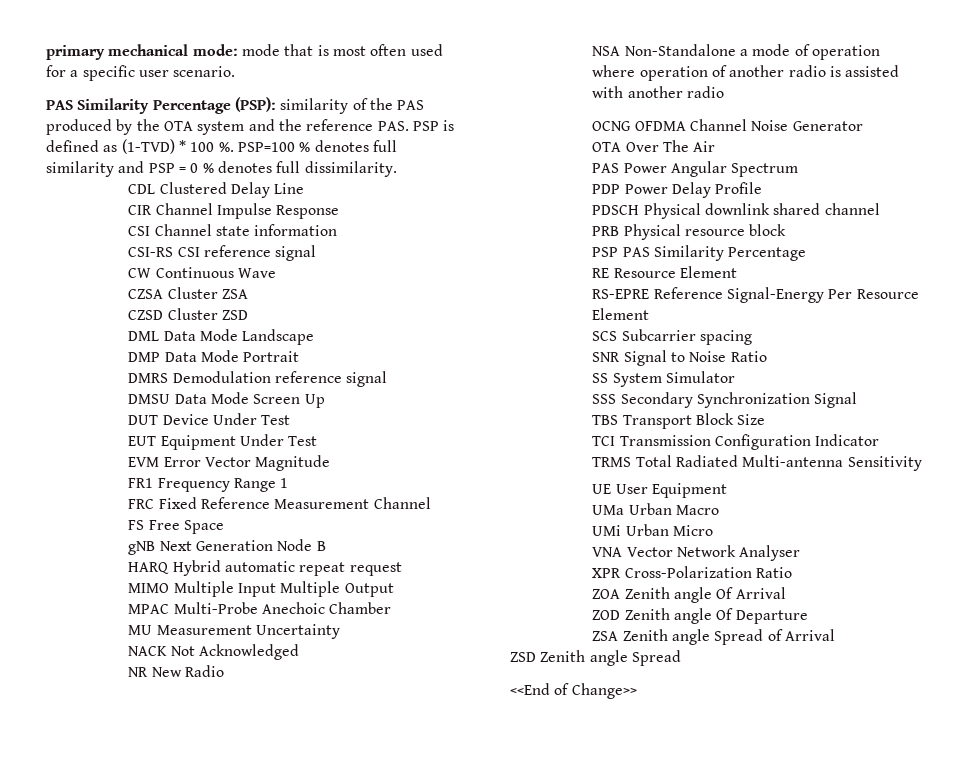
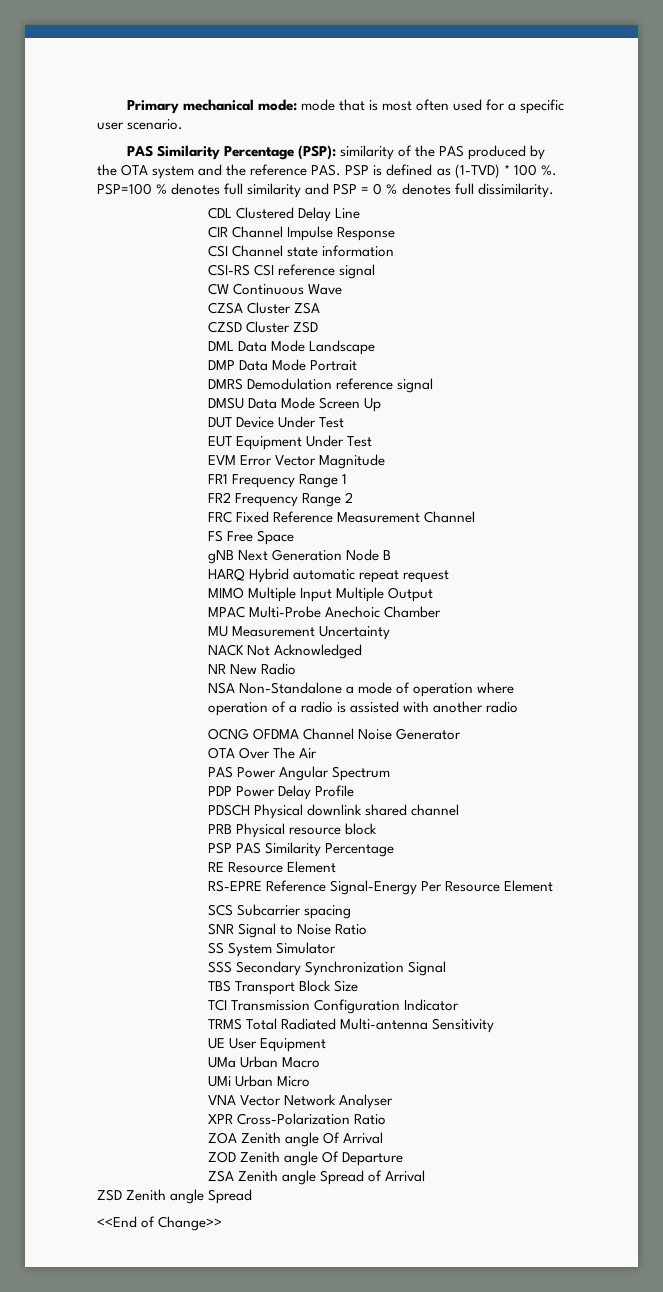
- primary mechanical mode: mode that is most often used for a specific user scenario.
+ Primary mechanical mode: mode that is most often used for a specific user scenario.
+ FR2 Frequency Range 2
- NSA Non-Standalone a mode of operation where operation of another radio is assisted with another radio
+ NSA Non-Standalone a mode of operation where operation of a radio is assisted with another radio

